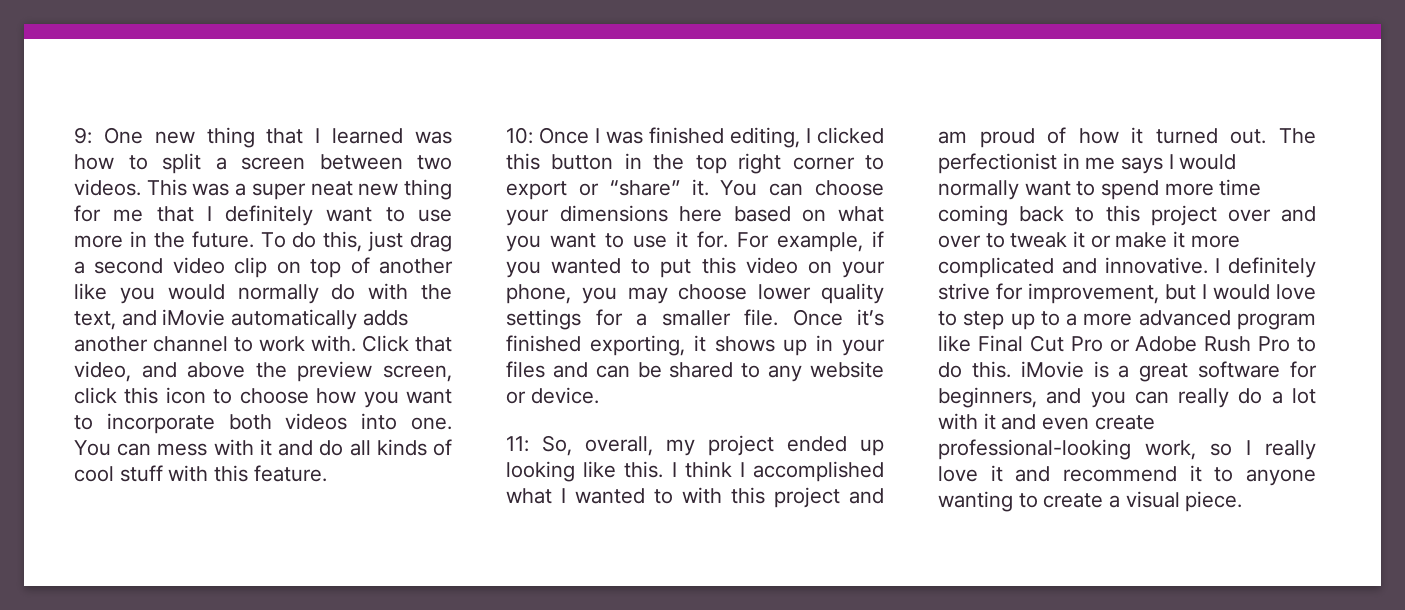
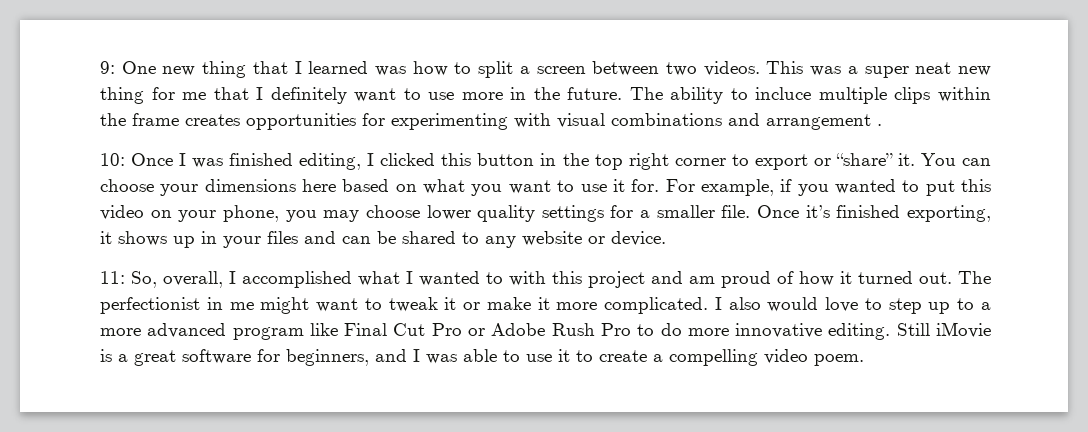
- To do this, just drag a second video clip on top of another like you would normally do with the text, and iMovie automatically adds another channel to work with. Click that video, and above the preview screen, click this icon to choose how you want to incorporate both videos into one. You can mess with it and do all kinds of cool stuff with this feature.
+ The ability to incluce multiple clips within the frame creates opportunities for experimenting with visual combinations and arrangement .
- 11: So, overall, my project ended up looking like this. I think I accomplished what I wanted to with this project and am proud of how it turned out.
+ 11: So, overall, I accomplished what I wanted to with this project and am proud of how it turned out.
- The perfectionist in me says I would normally want to spend more time coming back to this project over and over to tweak it or make it more complicated and innovative. I definitely strive for improvement, but I would love to step up to a more advanced program like Final Cut Pro or Adobe Rush Pro to do this. iMovie is a great software for beginners, and you can really do a lot with it and even create professional-looking work, so I really love it and recommend it to anyone wanting to create a visual piece.
+ The perfectionist in me might want to tweak it or make it more complicated. I also would love to step up to a more advanced program like Final Cut Pro or Adobe Rush Pro to do more innovative editing. Still iMovie is a great software for beginners, and I was able to use it to create a compelling video poem.

